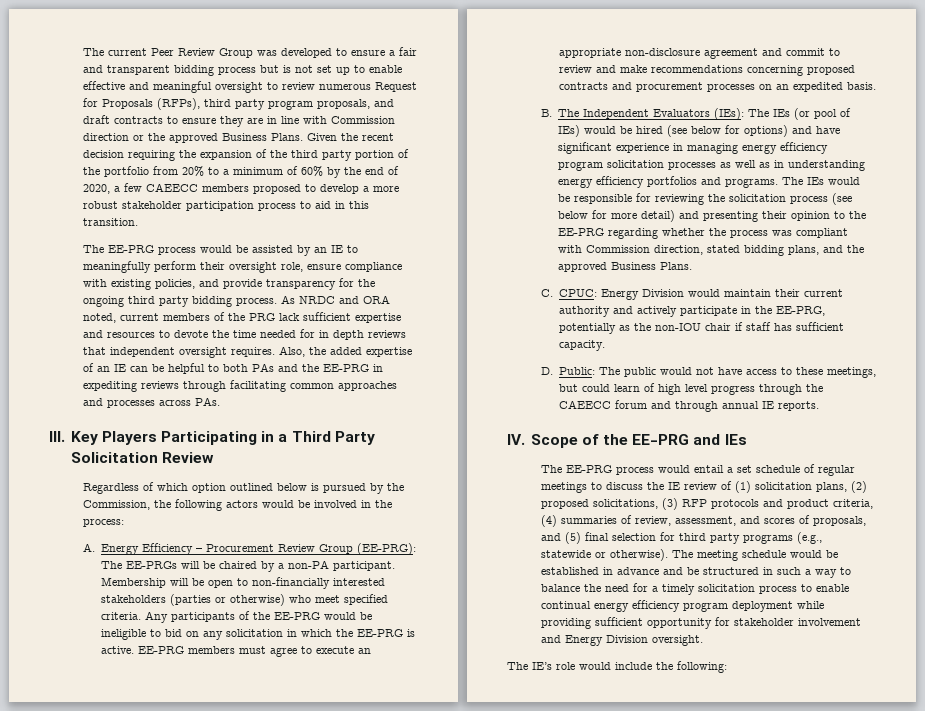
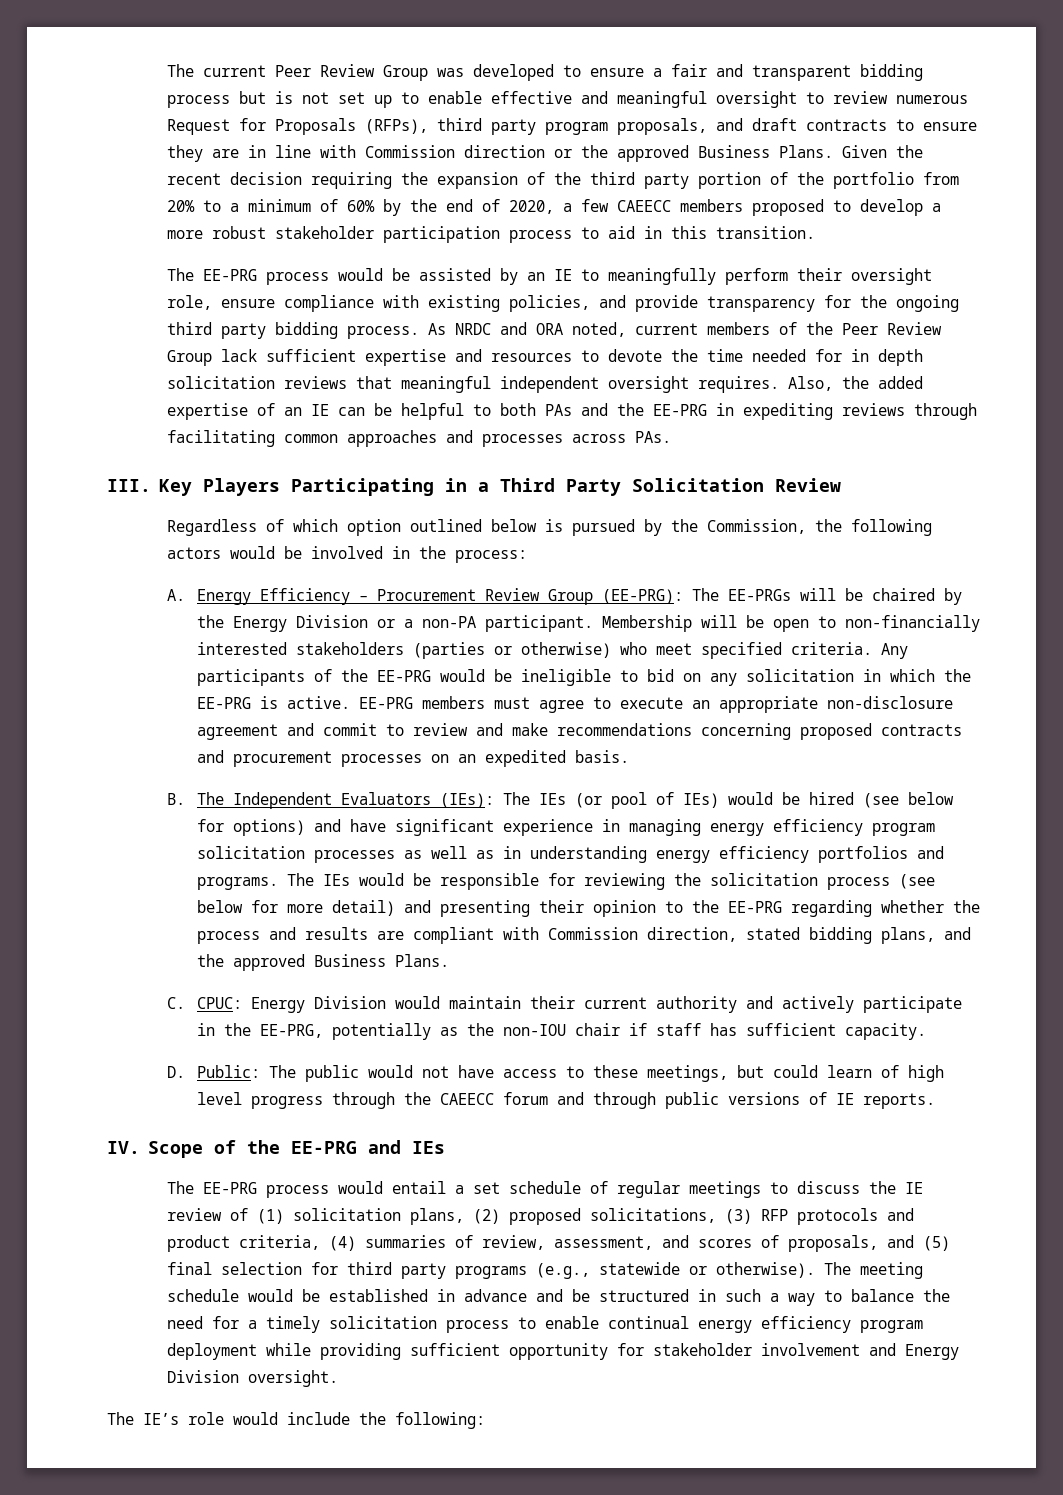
- As NRDC and ORA noted, current members of the PRG lack sufficient expertise and resources to devote the time needed for in depth reviews that independent oversight requires.
+ As NRDC and ORA noted, current members of the Peer Review Group lack sufficient expertise and resources to devote the time needed for in depth solicitation reviews that meaningful independent oversight requires.
- A. Energy Efficiency – Procurement Review Group (EE-PRG): The EE-PRGs will be chaired by a non-PA participant.
+ A. Energy Efficiency – Procurement Review Group (EE-PRG): The EE-PRGs will be chaired by the Energy Division or a non-PA participant.
- The IEs would be responsible for reviewing the solicitation process (see below for more detail) and presenting their opinion to the EE-PRG regarding whether the process was compliant with Commission direction, stated bidding plans, and the approved Business Plans.
+ The IEs would be responsible for reviewing the solicitation process (see below for more detail) and presenting their opinion to the EE-PRG regarding whether the process and results are compliant with Commission direction, stated bidding plans, and the approved Business Plans.
- D. Public: The public would not have access to these meetings, but could learn of high level progress through the CAEECC forum and through annual IE reports.
+ D. Public: The public would not have access to these meetings, but could learn of high level progress through the CAEECC forum and through public versions of IE reports.

